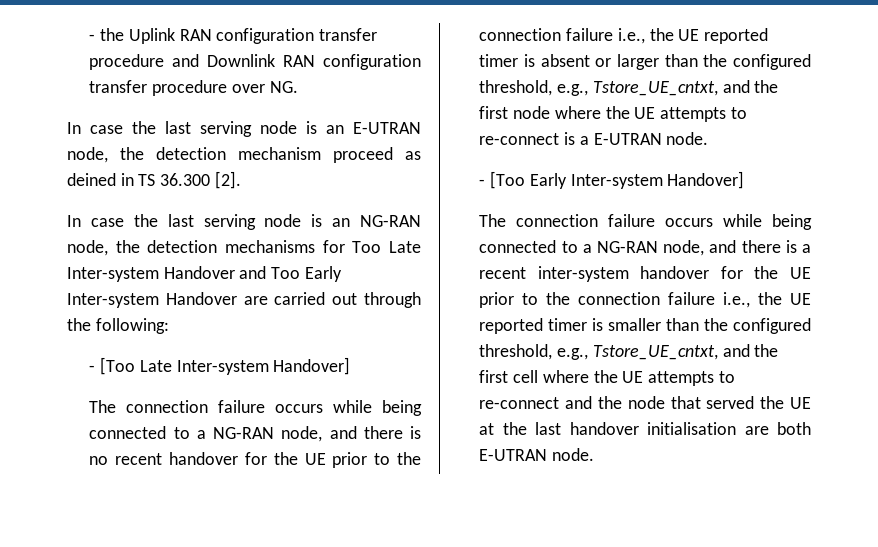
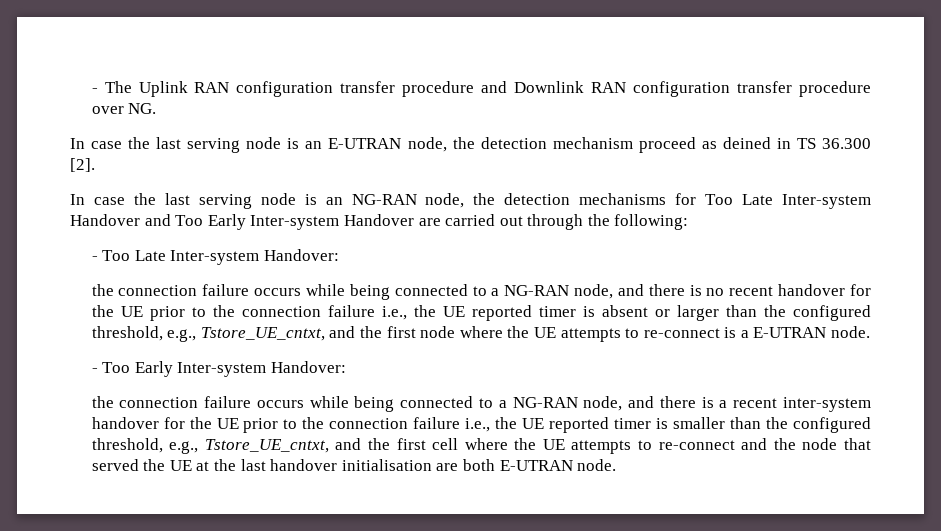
- - the Uplink RAN configuration transfer procedure and Downlink RAN configuration transfer procedure over NG.
+ - The Uplink RAN configuration transfer procedure and Downlink RAN configuration transfer procedure over NG.
- - [Too Late Inter-system Handover]
- The connection failure occurs while being connected to a NG-RAN node, and there is no recent handover for the UE prior to the connection failure i.e., the UE reported timer is absent or larger than the configured threshold, e.g., Tstore_UE_cntxt, and the first node where the UE attempts to re-connect is a E-UTRAN node.
+ - Too Late Inter-system Handover:
+ the connection failure occurs while being connected to a NG-RAN node, and there is no recent handover for the UE prior to the connection failure i.e., the UE reported timer is absent or larger than the configured threshold, e.g., Tstore_UE_cntxt, and the first node where the UE attempts to re-connect is a E-UTRAN node.
- - [Too Early Inter-system Handover]
- The connection failure occurs while being connected to a NG-RAN node, and there is a recent inter-system handover for the UE prior to the connection failure i.e., the UE reported timer is smaller than the configured threshold, e.g., Tstore_UE_cntxt, and the first cell where the UE attempts to re-connect and the node that served the UE at the last handover initialisation are both E-UTRAN node.
+ - Too Early Inter-system Handover:
+ the connection failure occurs while being connected to a NG-RAN node, and there is a recent inter-system handover for the UE prior to the connection failure i.e., the UE reported timer is smaller than the configured threshold, e.g., Tstore_UE_cntxt, and the first cell where the UE attempts to re-connect and the node that served the UE at the last handover initialisation are both E-UTRAN node.

